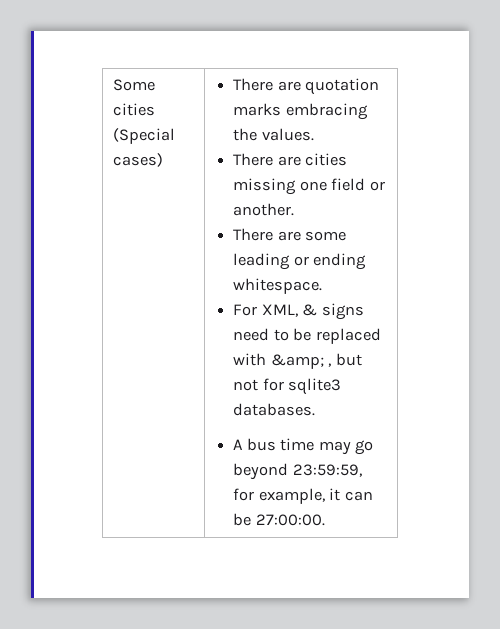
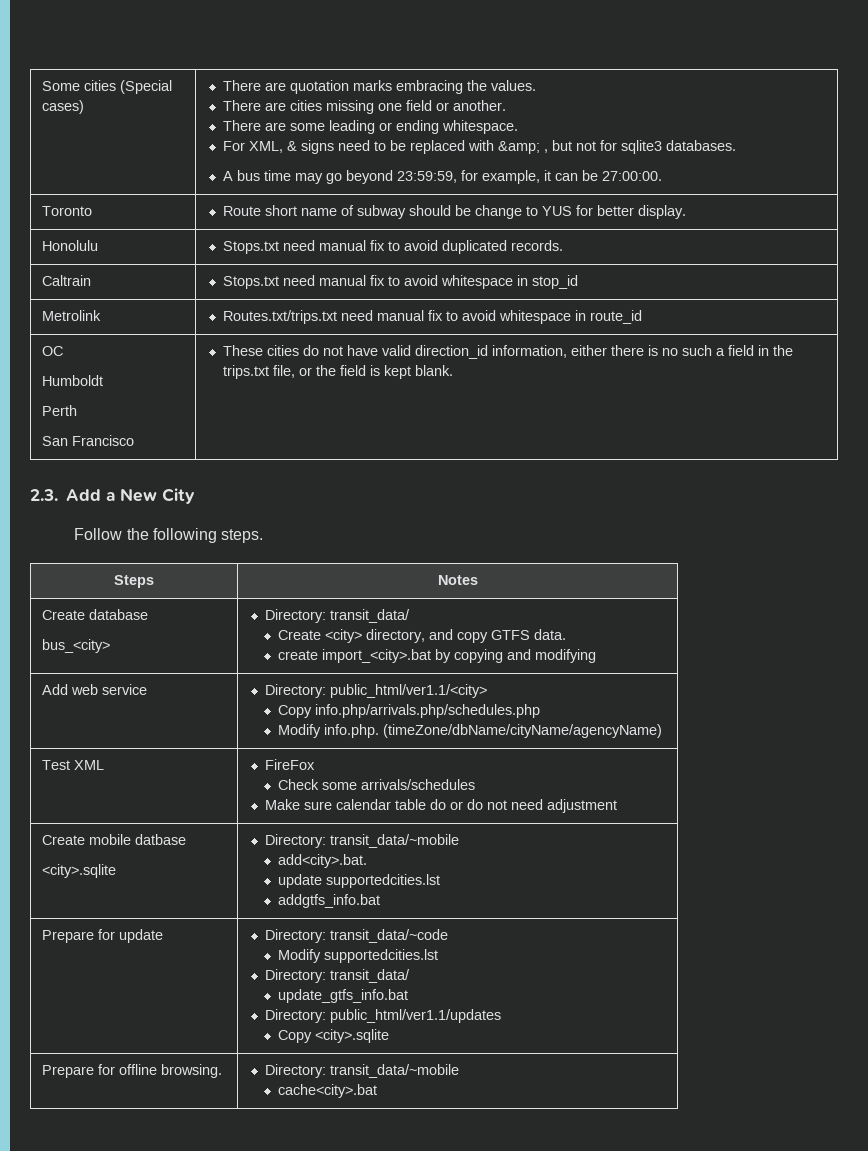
+ Toronto | Route short name of subway should be change to YUS for better display.
+ Honolulu | Stops.txt need manual fix to avoid duplicated records.
+ Caltrain | Stops.txt need manual fix to avoid whitespace in stop_id
+ Metrolink | Routes.txt/trips.txt need manual fix to avoid whitespace in route_id
+ OC
+ Humboldt
+ Perth
+ San Francisco | These cities do not have valid direction_id information, either there is no such a field in the trips.txt file, or the field is kept blank.
+ 2.3. Add a New City
+ Follow the following steps.
+ Steps | Notes
+ Create database
+ bus_<city> | Directory: transit_data/
+ Create <city> directory, and copy GTFS data.
+ create import_<city>.bat by copying and modifying
+ Add web service | Directory: public_html/ver1.1/<city>
+ Copy info.php/arrivals.php/schedules.php
+ Modify info.php. (timeZone/dbName/cityName/agencyName)
+ Test XML | FireFox
+ Check some arrivals/schedules
+ Make sure calendar table do or do not need adjustment
+ Create mobile datbase
+ <city>.sqlite | Directory: transit_data/~mobile
+ add<city>.bat.
+ update supportedcities.lst
+ addgtfs_info.bat
+ Prepare for update | Directory: transit_data/~code
+ Modify supportedcities.lst
+ Directory: transit_data/
+ update_gtfs_info.bat
+ Directory: public_html/ver1.1/updates
+ Copy <city>.sqlite
+ Prepare for offline browsing. | Directory: transit_data/~mobile
+ cache<city>.bat

